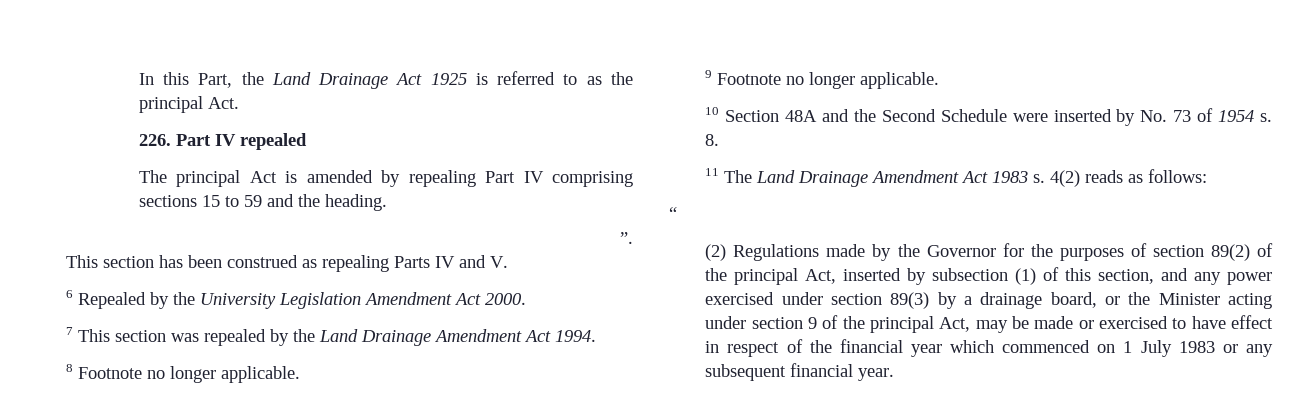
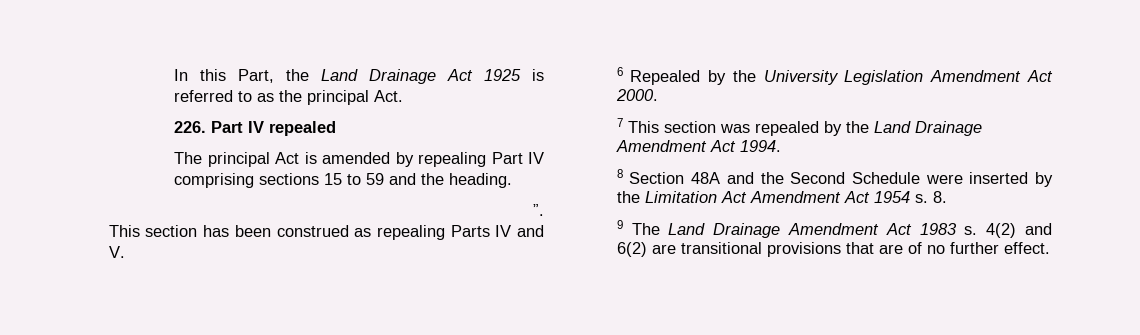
- 8 Footnote no longer applicable.
- 9 Footnote no longer applicable.
- 10 Section 48A and the Second Schedule were inserted by No. 73 of 1954 s.
+ 8 Section 48A and the Second Schedule were inserted by the Limitation Act Amendment Act 1954 s.
- 11 The Land Drainage Amendment Act 1983 s.
+ 9 The Land Drainage Amendment Act 1983 s.
- 4(2) reads as follows:
- “
- (2) Regulations made by the Governor for the purposes of section 89(2) of the principal Act, inserted by subsection (1) of this section, and any power exercised under section 89(3) by a drainage board, or the Minister acting under section 9 of the principal Act, may be made or exercised to have effect in respect of the financial year which commenced on 1 July 1983 or any subsequent financial year.
+ 4(2) and 6(2) are transitional provisions that are of no further effect.

